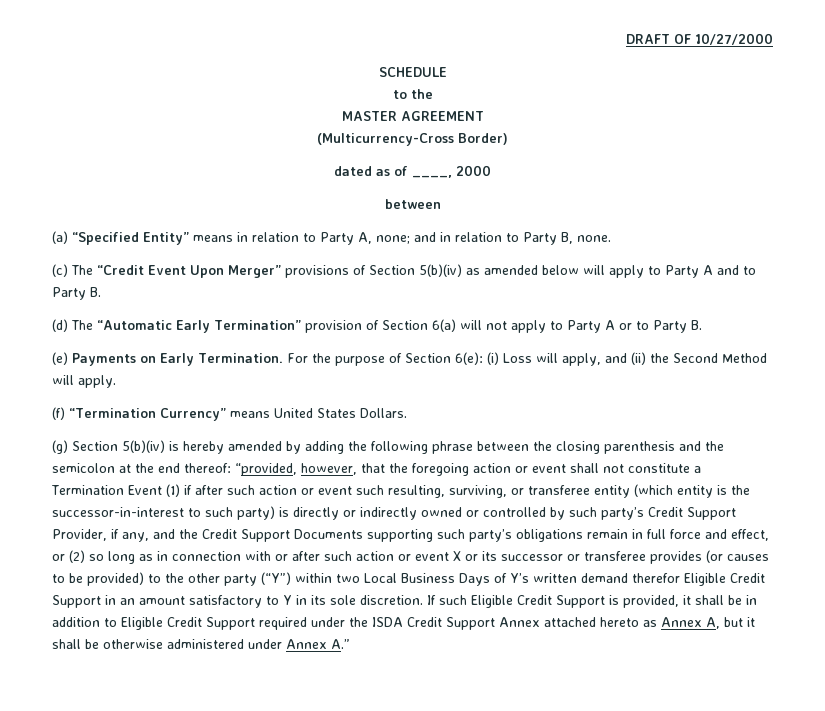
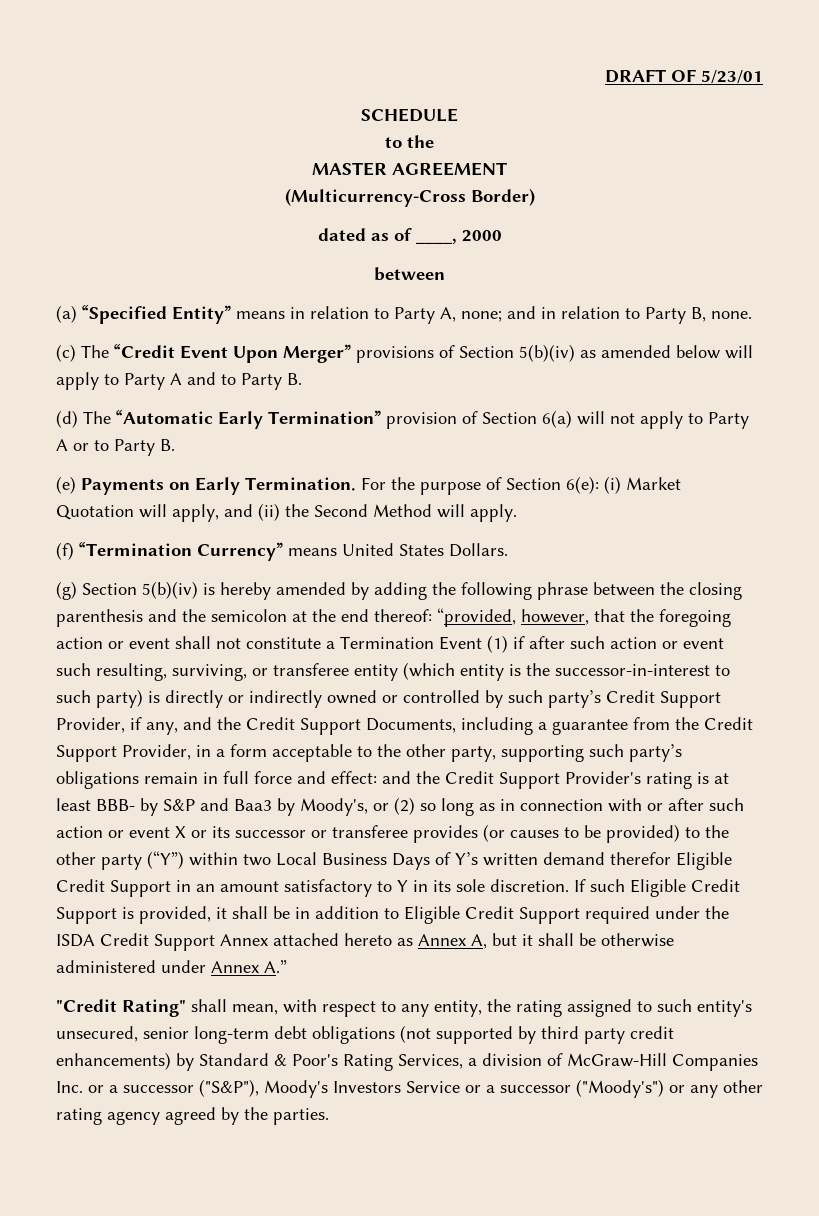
- DRAFT OF 10/27/2000
+ DRAFT OF 5/23/01
- For the purpose of Section 6(e): (i) Loss will apply, and (ii) the Second Method will apply.
+ For the purpose of Section 6(e): (i) Market Quotation will apply, and (ii) the Second Method will apply.
- “provided, however, that the foregoing action or event shall not constitute a Termination Event (1) if after such action or event such resulting, surviving, or transferee entity (which entity is the successor-in-interest to such party) is directly or indirectly owned or controlled by such party’s Credit Support Provider, if any, and the Credit Support Documents supporting such party’s obligations remain in full force and effect, or (2) so long as in connection with or after such action or event X or its successor or transferee provides (or causes to be provided) to the other party (“Y”) within two Local Business Days of Y’s written demand therefor Eligible Credit Support in an amount satisfactory to Y in its sole discretion.
+ “provided, however, that the foregoing action or event shall not constitute a Termination Event (1) if after such action or event such resulting, surviving, or transferee entity (which entity is the successor-in-interest to such party) is directly or indirectly owned or controlled by such party’s Credit Support Provider, if any, and the Credit Support Documents, including a guarantee from the Credit Support Provider, in a form acceptable to the other party, supporting such party’s obligations remain in full force and effect: and the Credit Support Provider's rating is at least BBB- by S&P and Baa3 by Moody's, or (2) so long as in connection with or after such action or event X or its successor or transferee provides (or causes to be provided) to the other party (“Y”) within two Local Business Days of Y’s written demand therefor Eligible Credit Support in an amount satisfactory to Y in its sole discretion.
+ "Credit Rating" shall mean, with respect to any entity, the rating assigned to such entity's unsecured, senior long-term debt obligations (not supported by third party credit enhancements) by Standard & Poor's Rating Services, a division of McGraw-Hill Companies Inc. or a successor ("S&P"), Moody's Investors Service or a successor ("Moody's") or any other rating agency agreed by the parties.

